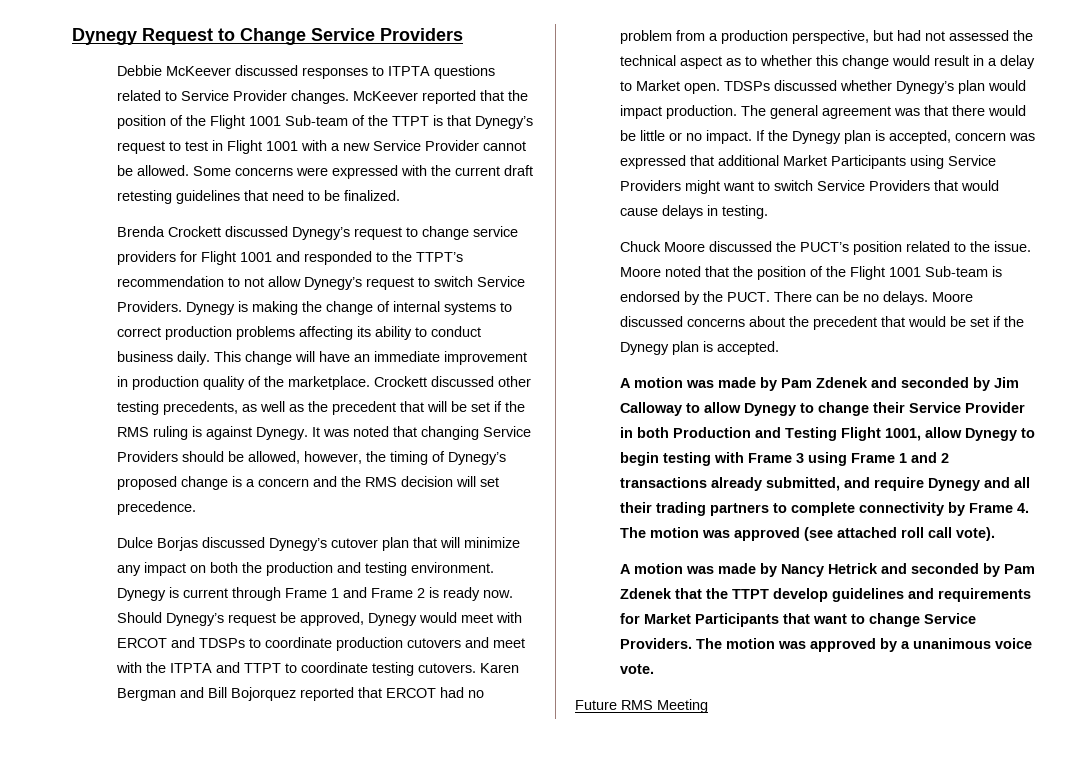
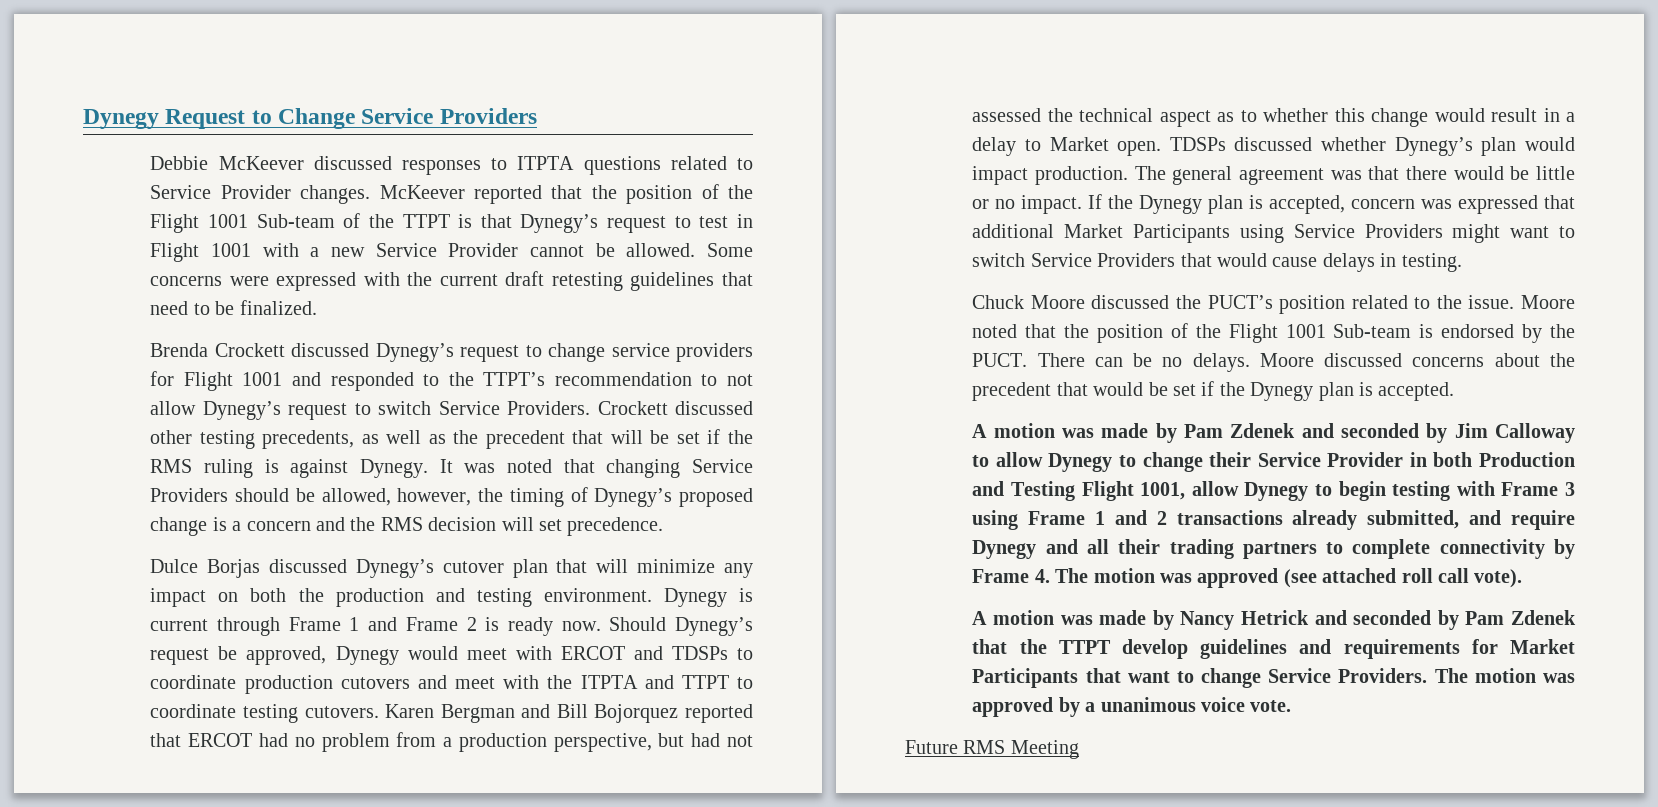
- Dynegy is making the change of internal systems to correct production problems affecting its ability to conduct business daily. This change will have an immediate improvement in production quality of the marketplace.

